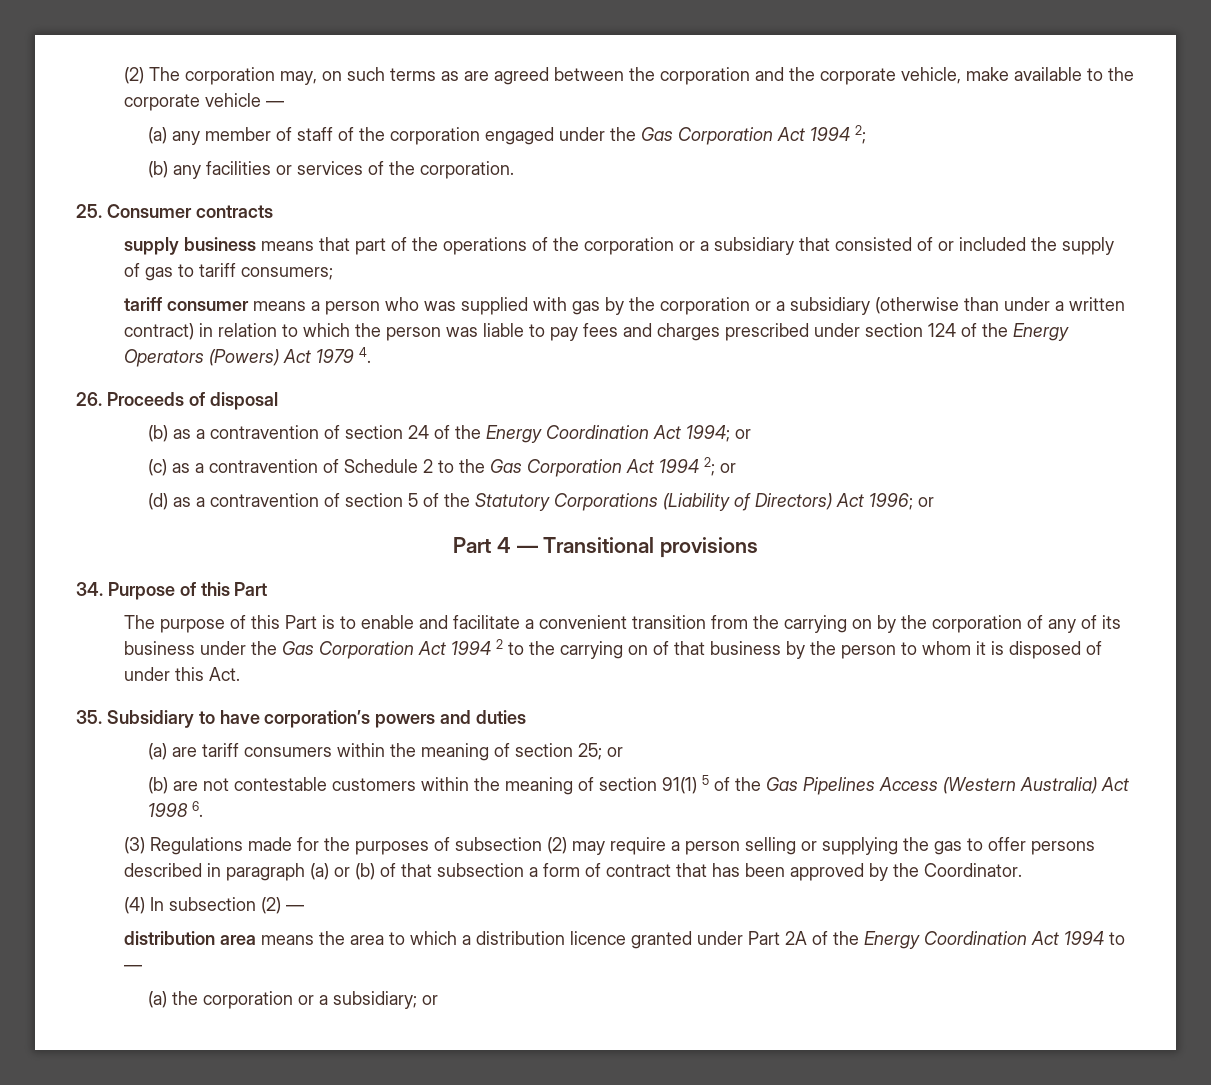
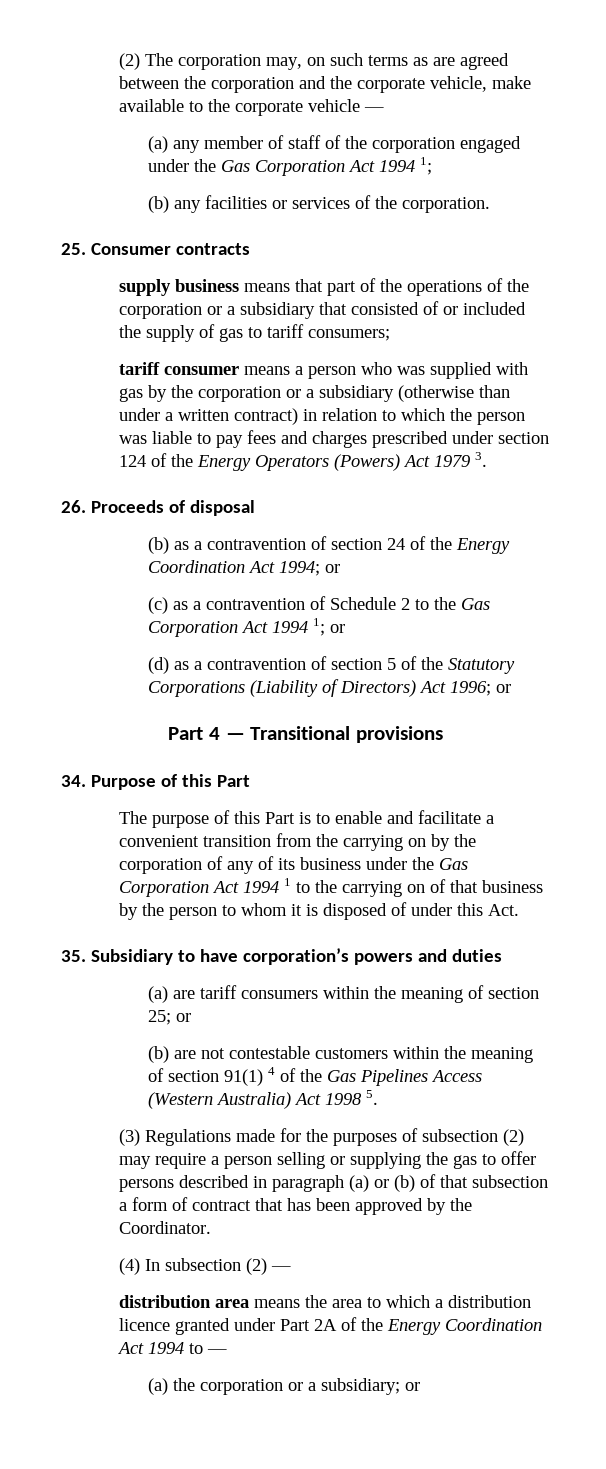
- (a) any member of staff of the corporation engaged under the Gas Corporation Act 1994 2;
+ (a) any member of staff of the corporation engaged under the Gas Corporation Act 1994 1;
- tariff consumer means a person who was supplied with gas by the corporation or a subsidiary (otherwise than under a written contract) in relation to which the person was liable to pay fees and charges prescribed under section 124 of the Energy Operators (Powers) Act 1979 4.
+ tariff consumer means a person who was supplied with gas by the corporation or a subsidiary (otherwise than under a written contract) in relation to which the person was liable to pay fees and charges prescribed under section 124 of the Energy Operators (Powers) Act 1979 3.
- (c) as a contravention of Schedule 2 to the Gas Corporation Act 1994 2; or
+ (c) as a contravention of Schedule 2 to the Gas Corporation Act 1994 1; or
- The purpose of this Part is to enable and facilitate a convenient transition from the carrying on by the corporation of any of its business under the Gas Corporation Act 1994 2 to the carrying on of that business by the person to whom it is disposed of under this Act.
+ The purpose of this Part is to enable and facilitate a convenient transition from the carrying on by the corporation of any of its business under the Gas Corporation Act 1994 1 to the carrying on of that business by the person to whom it is disposed of under this Act.
- (b) are not contestable customers within the meaning of section 91(1) 5 of the Gas Pipelines Access (Western Australia) Act 1998 6.
+ (b) are not contestable customers within the meaning of section 91(1) 4 of the Gas Pipelines Access (Western Australia) Act 1998 5.

